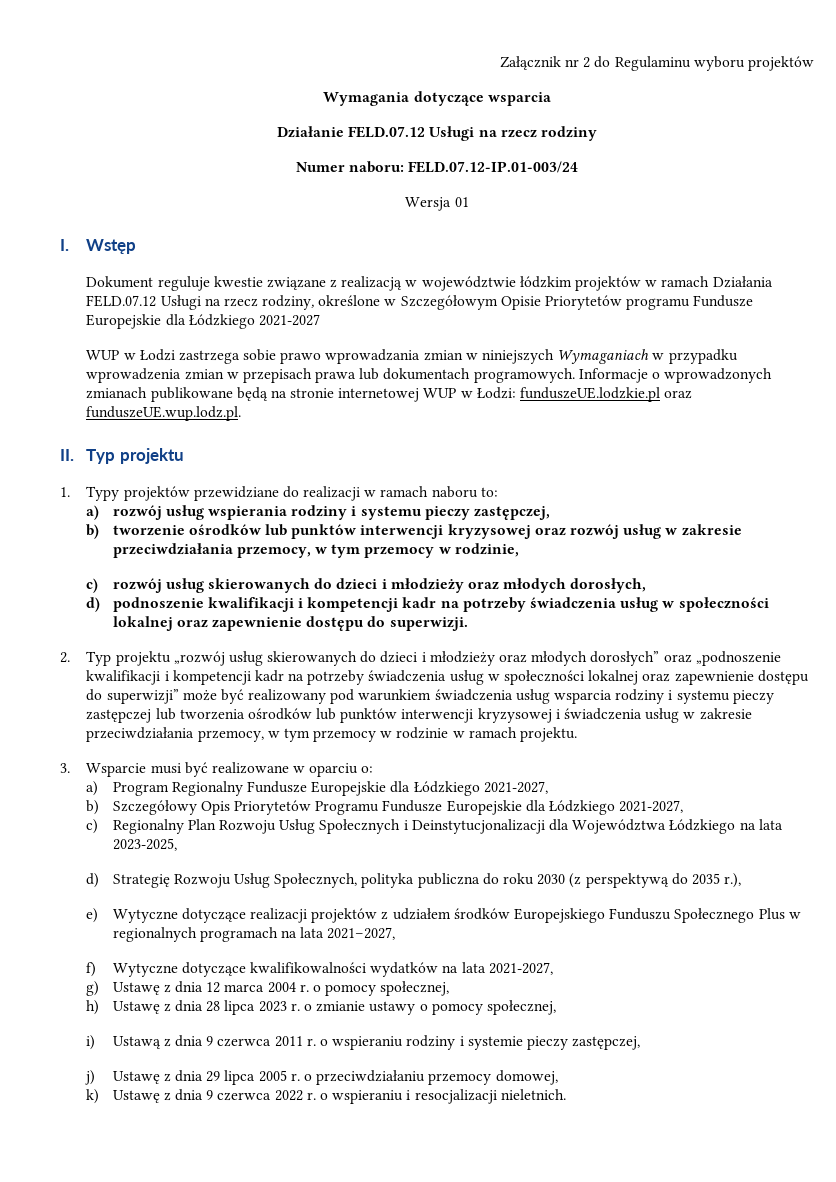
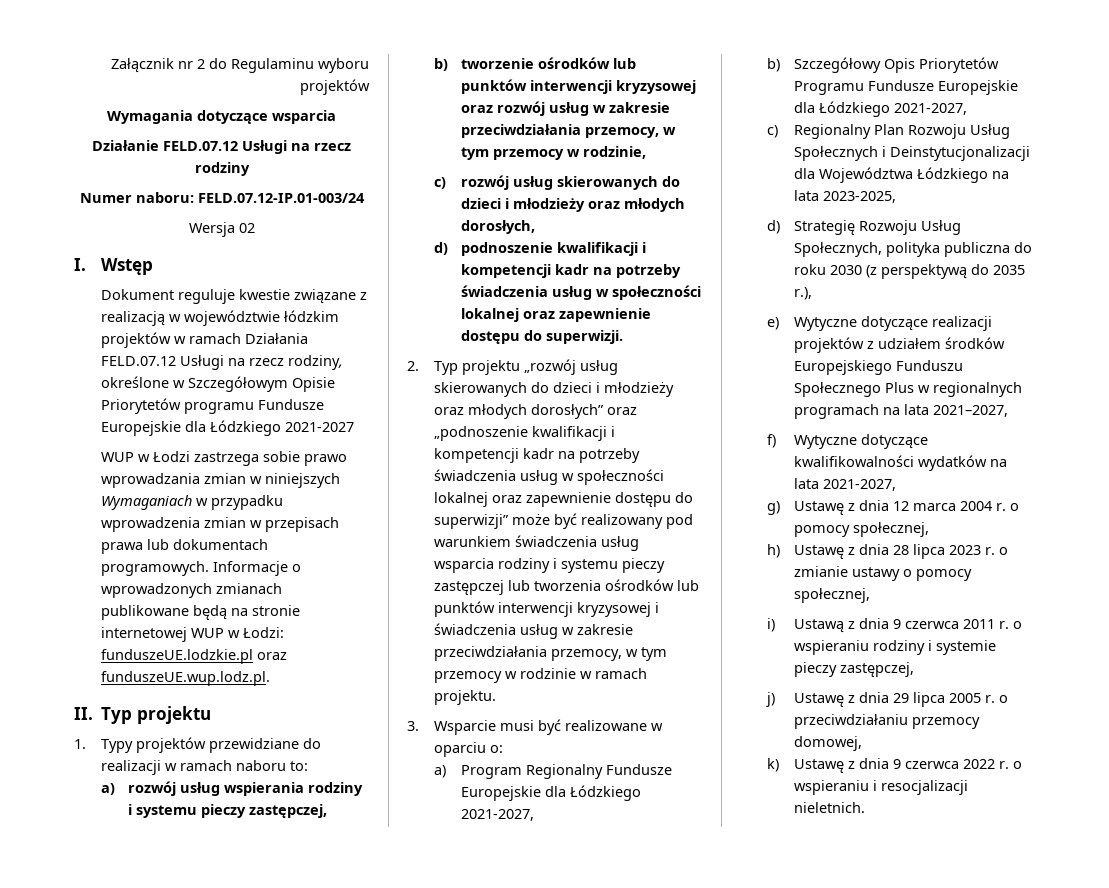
- Wersja 01
+ Wersja 02

